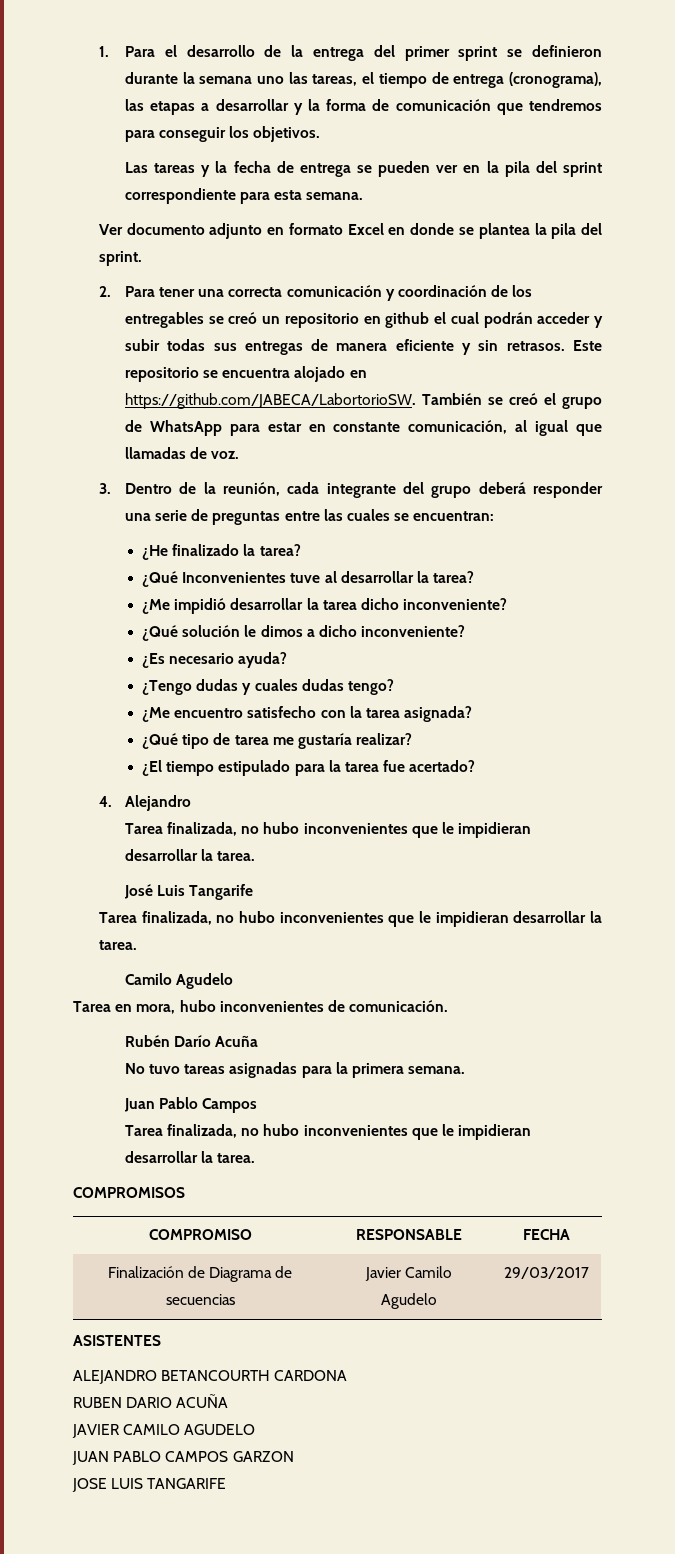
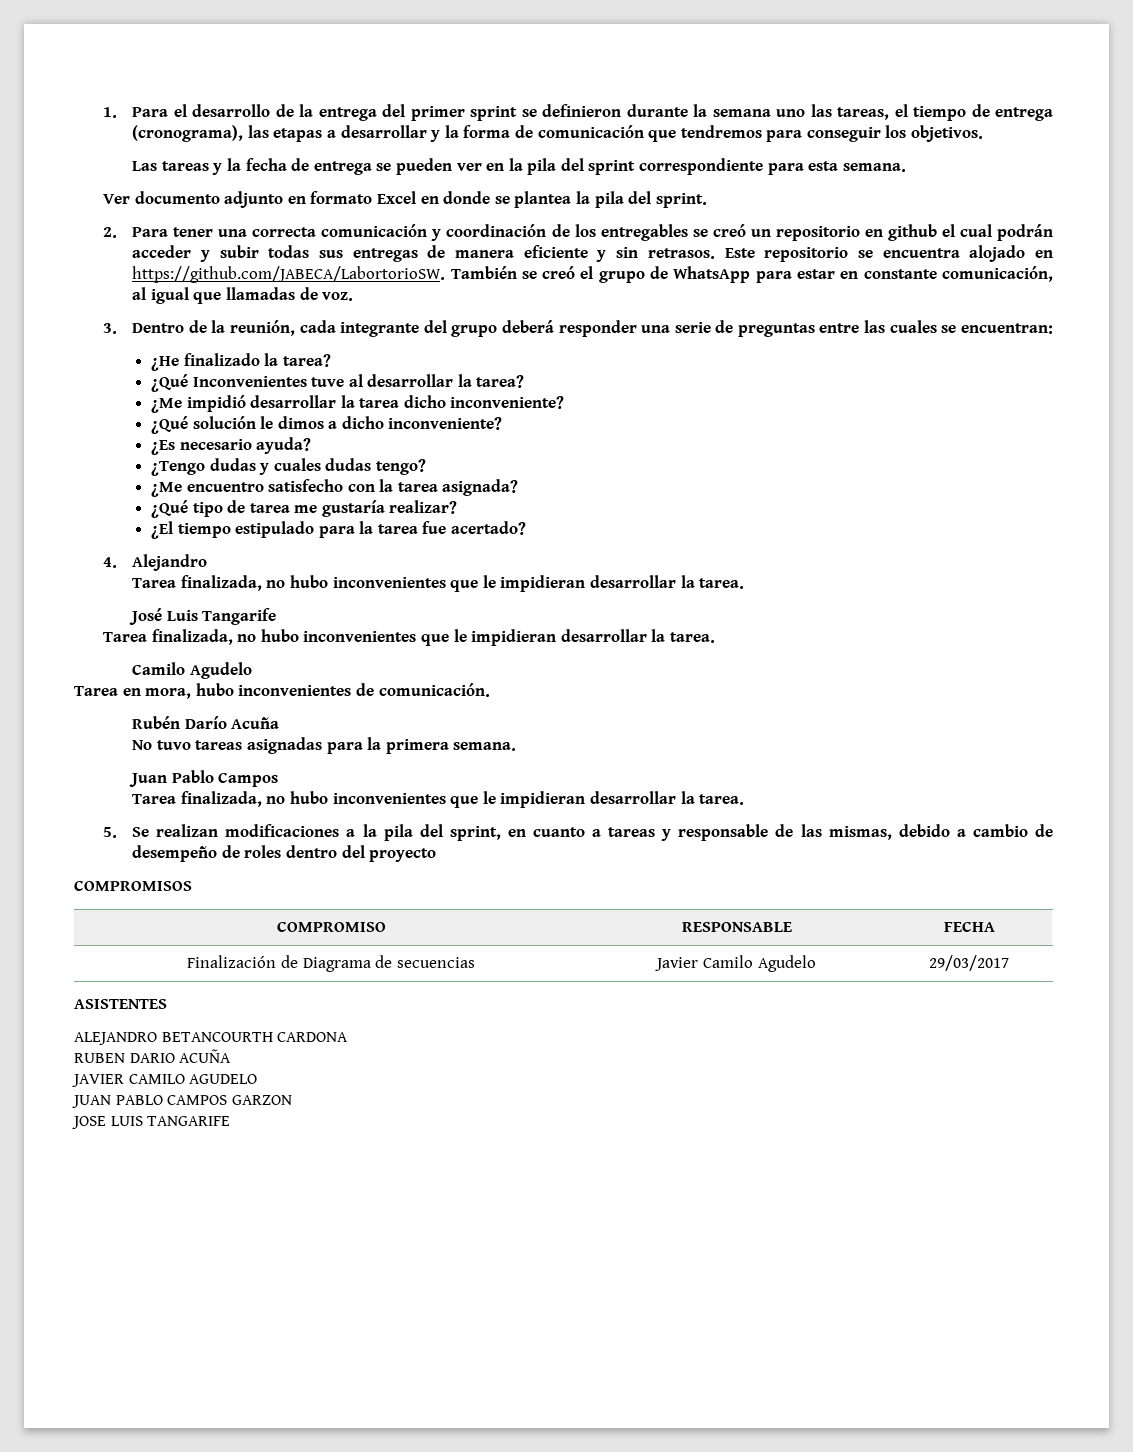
+ 5. Se realizan modificaciones a la pila del sprint, en cuanto a tareas y responsable de las mismas, debido a cambio de desempeño de roles dentro del proyecto

